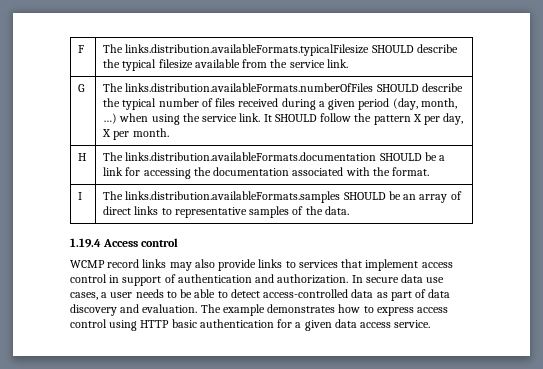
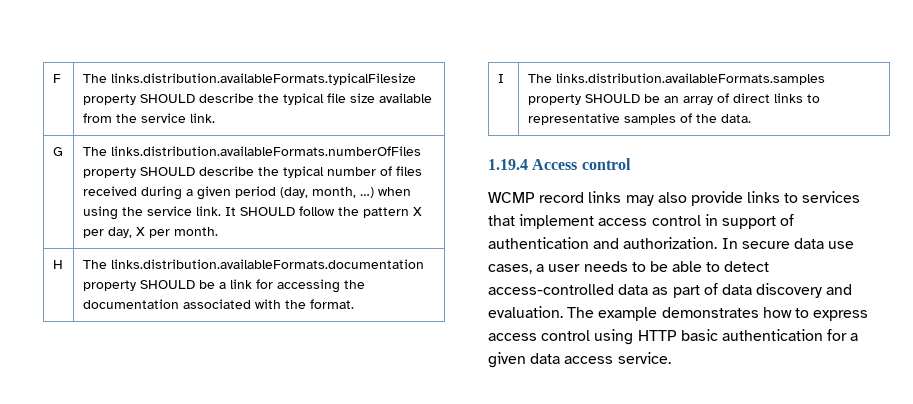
- F | The links.distribution.availableFormats.typicalFilesize SHOULD describe the typical filesize available from the service link.
+ F | The links.distribution.availableFormats.typicalFilesize property SHOULD describe the typical file size available from the service link.
- G | The links.distribution.availableFormats.numberOfFiles SHOULD describe the typical number of files received during a given period (day, month, …) when using the service link. It SHOULD follow the pattern X per day, X per month.
+ G | The links.distribution.availableFormats.numberOfFiles property SHOULD describe the typical number of files received during a given period (day, month, …) when using the service link. It SHOULD follow the pattern X per day, X per month.
- H | The links.distribution.availableFormats.documentation SHOULD be a link for accessing the documentation associated with the format.
+ H | The links.distribution.availableFormats.documentation property SHOULD be a link for accessing the documentation associated with the format.
- I | The links.distribution.availableFormats.samples SHOULD be an array of direct links to representative samples of the data.
+ I | The links.distribution.availableFormats.samples property SHOULD be an array of direct links to representative samples of the data.

